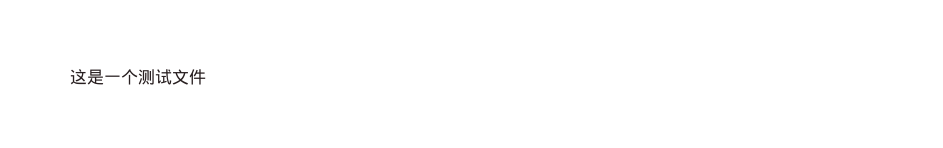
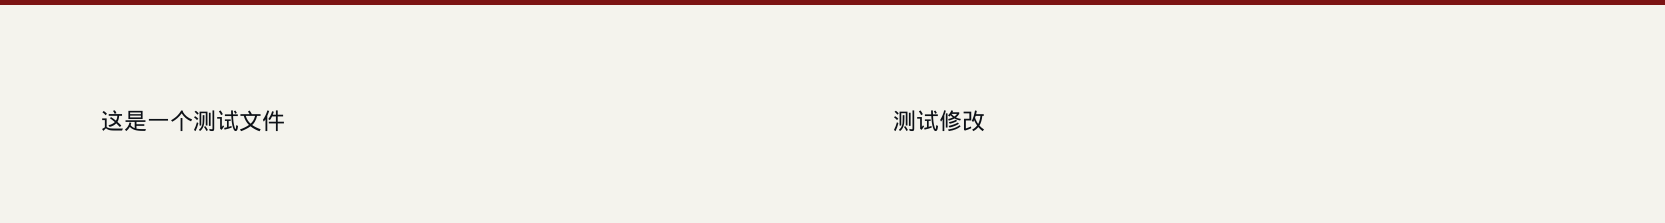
+ 测试修改

